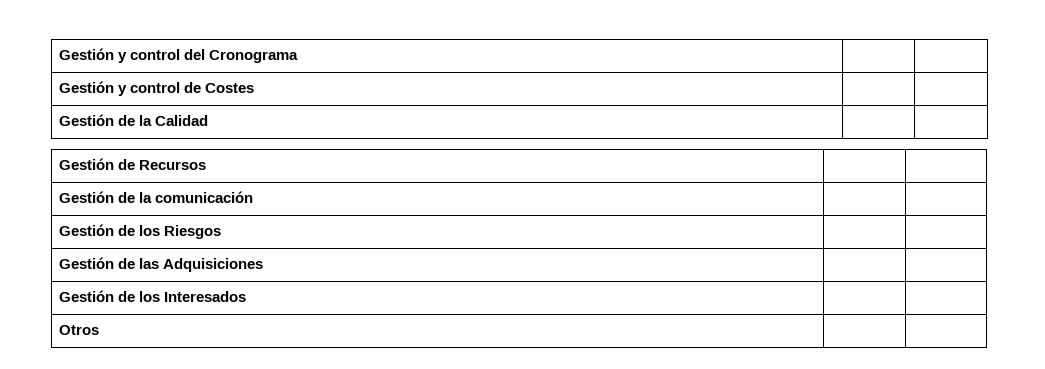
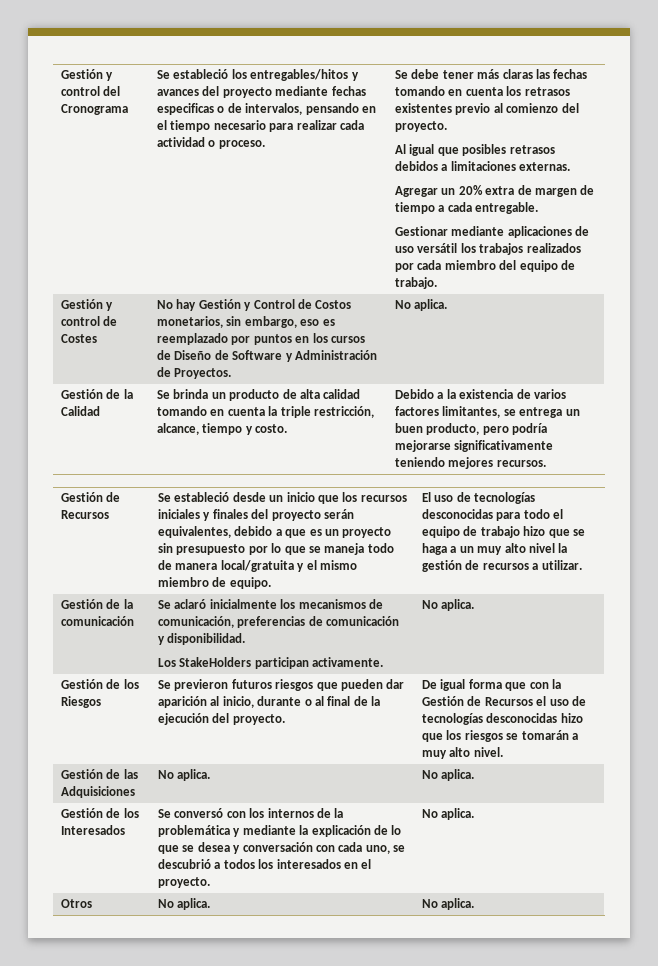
+ Se estableció los entregables/hitos y avances del proyecto mediante fechas especificas o de intervalos, pensando en el tiempo necesario para realizar cada actividad o proceso. | Se debe tener más claras las fechas tomando en cuenta los retrasos existentes previo al comienzo del proyecto.
+ Al igual que posibles retrasos debidos a limitaciones externas.
+ Agregar un 20% extra de margen de tiempo a cada entregable.
+ Gestionar mediante aplicaciones de uso versátil los trabajos realizados por cada miembro del equipo de trabajo.
- Gestión y control de Costes | |
- Gestión de la Calidad | |
- Gestión de Recursos | |
- Gestión de la comunicación | |
- Gestión de los Riesgos | |
+ Gestión y control de Costes | No hay Gestión y Control de Costos monetarios, sin embargo, eso es reemplazado por puntos en los cursos de Diseño de Software y Administración de Proyectos. | No aplica.
+ Gestión de la Calidad | Se brinda un producto de alta calidad tomando en cuenta la triple restricción, alcance, tiempo y costo. | Debido a la existencia de varios factores limitantes, se entrega un buen producto, pero podría mejorarse significativamente teniendo mejores recursos.
+ Gestión de Recursos | Se estableció desde un inicio que los recursos iniciales y finales del proyecto serán equivalentes, debido a que es un proyecto sin presupuesto por lo que se maneja todo de manera local/gratuita y el mismo miembro de equipo. | El uso de tecnologías desconocidas para todo el equipo de trabajo hizo que se haga a un muy alto nivel la gestión de recursos a utilizar.
+ Gestión de la comunicación | Se aclaró inicialmente los mecanismos de comunicación, preferencias de comunicación y disponibilidad.
+ Los StakeHolders participan activamente. | No aplica.
+ Gestión de los Riesgos | Se previeron futuros riesgos que pueden dar aparición al inicio, durante o al final de la ejecución del proyecto. | De igual forma que con la Gestión de Recursos el uso de tecnologías desconocidas hizo que los riesgos se tomarán a muy alto nivel.
- Gestión de las Adquisiciones | |
+ Gestión de las Adquisiciones | No aplica. | No aplica.
- Gestión de los Interesados | |
- Otros | |
+ Gestión de los Interesados | Se conversó con los internos de la problemática y mediante la explicación de lo que se desea y conversación con cada uno, se descubrió a todos los interesados en el proyecto. | No aplica.
+ Otros | No aplica. | No aplica.

